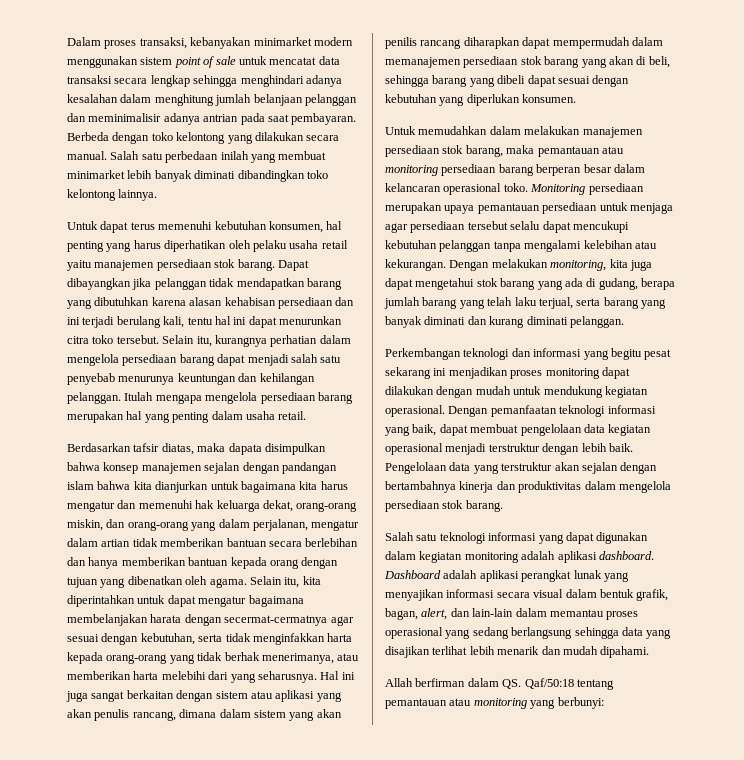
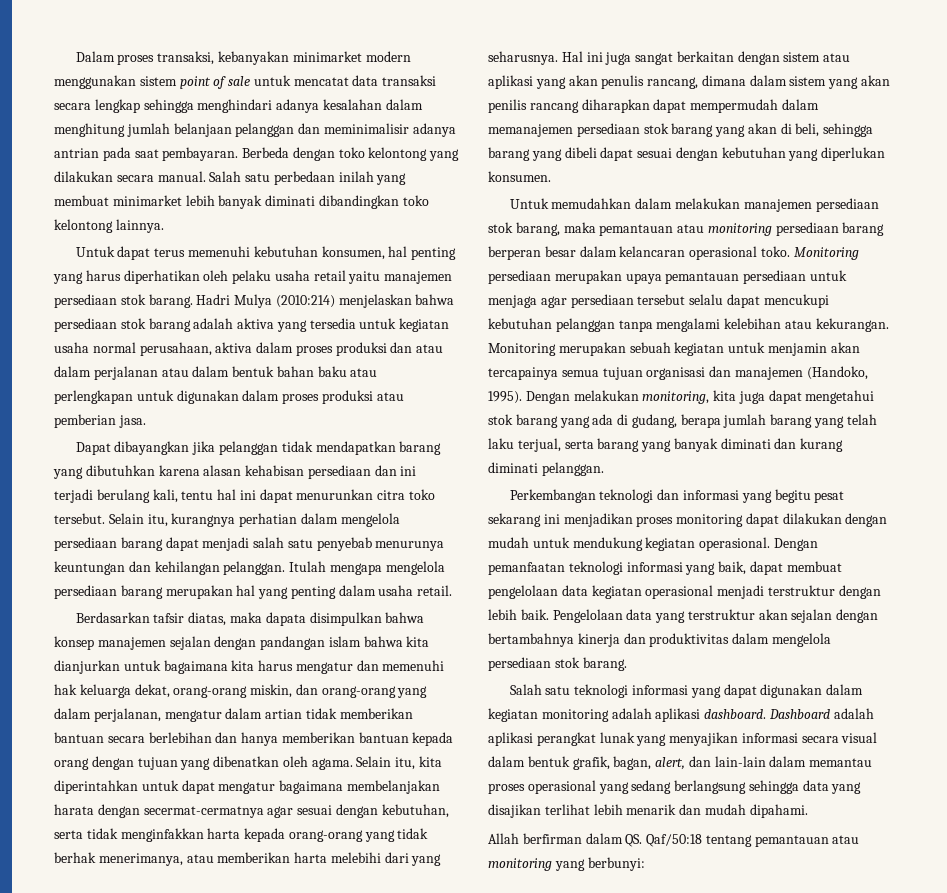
- Untuk dapat terus memenuhi kebutuhan konsumen, hal penting yang harus diperhatikan oleh pelaku usaha retail yaitu manajemen persediaan stok barang. Dapat dibayangkan jika pelanggan tidak mendapatkan barang yang dibutuhkan karena alasan kehabisan persediaan dan ini terjadi berulang kali, tentu hal ini dapat menurunkan citra toko tersebut.
+ Untuk dapat terus memenuhi kebutuhan konsumen, hal penting yang harus diperhatikan oleh pelaku usaha retail yaitu manajemen persediaan stok barang. Hadri Mulya (2010:214) menjelaskan bahwa persediaan stok barang adalah aktiva yang tersedia untuk kegiatan usaha normal perusahaan, aktiva dalam proses produksi dan atau dalam perjalanan atau dalam bentuk bahan baku atau perlengkapan untuk digunakan dalam proses produksi atau pemberian jasa.
+ Dapat dibayangkan jika pelanggan tidak mendapatkan barang yang dibutuhkan karena alasan kehabisan persediaan dan ini terjadi berulang kali, tentu hal ini dapat menurunkan citra toko tersebut.
+ Monitoring merupakan sebuah kegiatan untuk menjamin akan tercapainya semua tujuan organisasi dan manajemen (Handoko, 1995).

